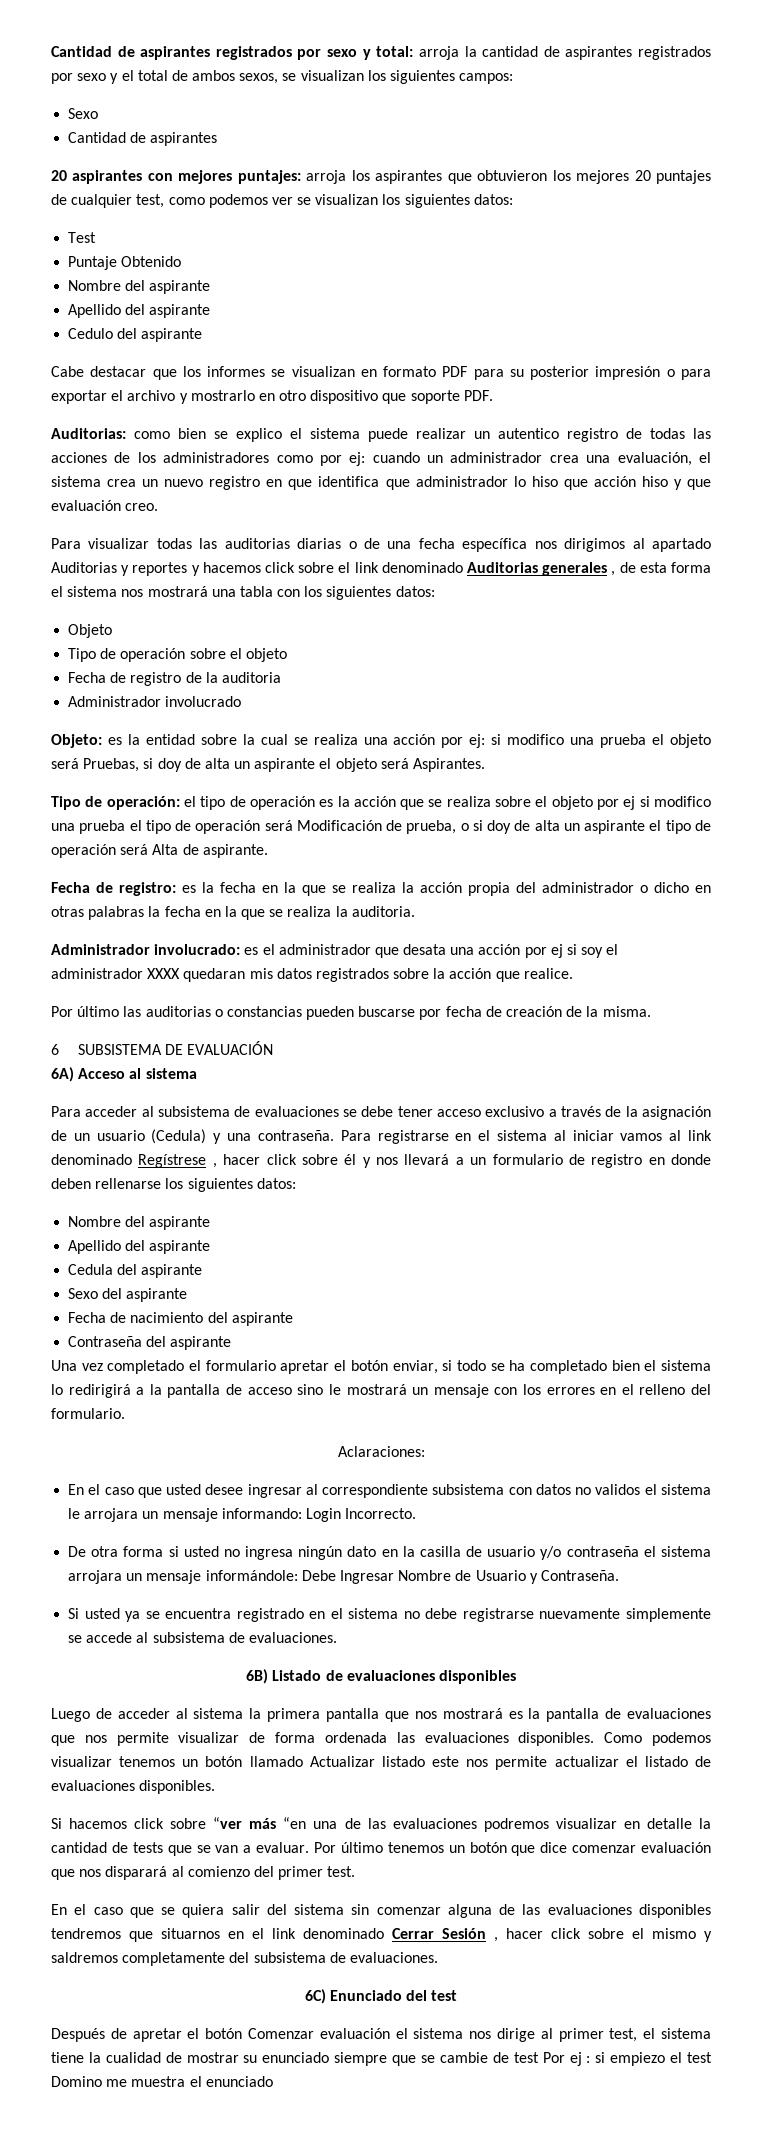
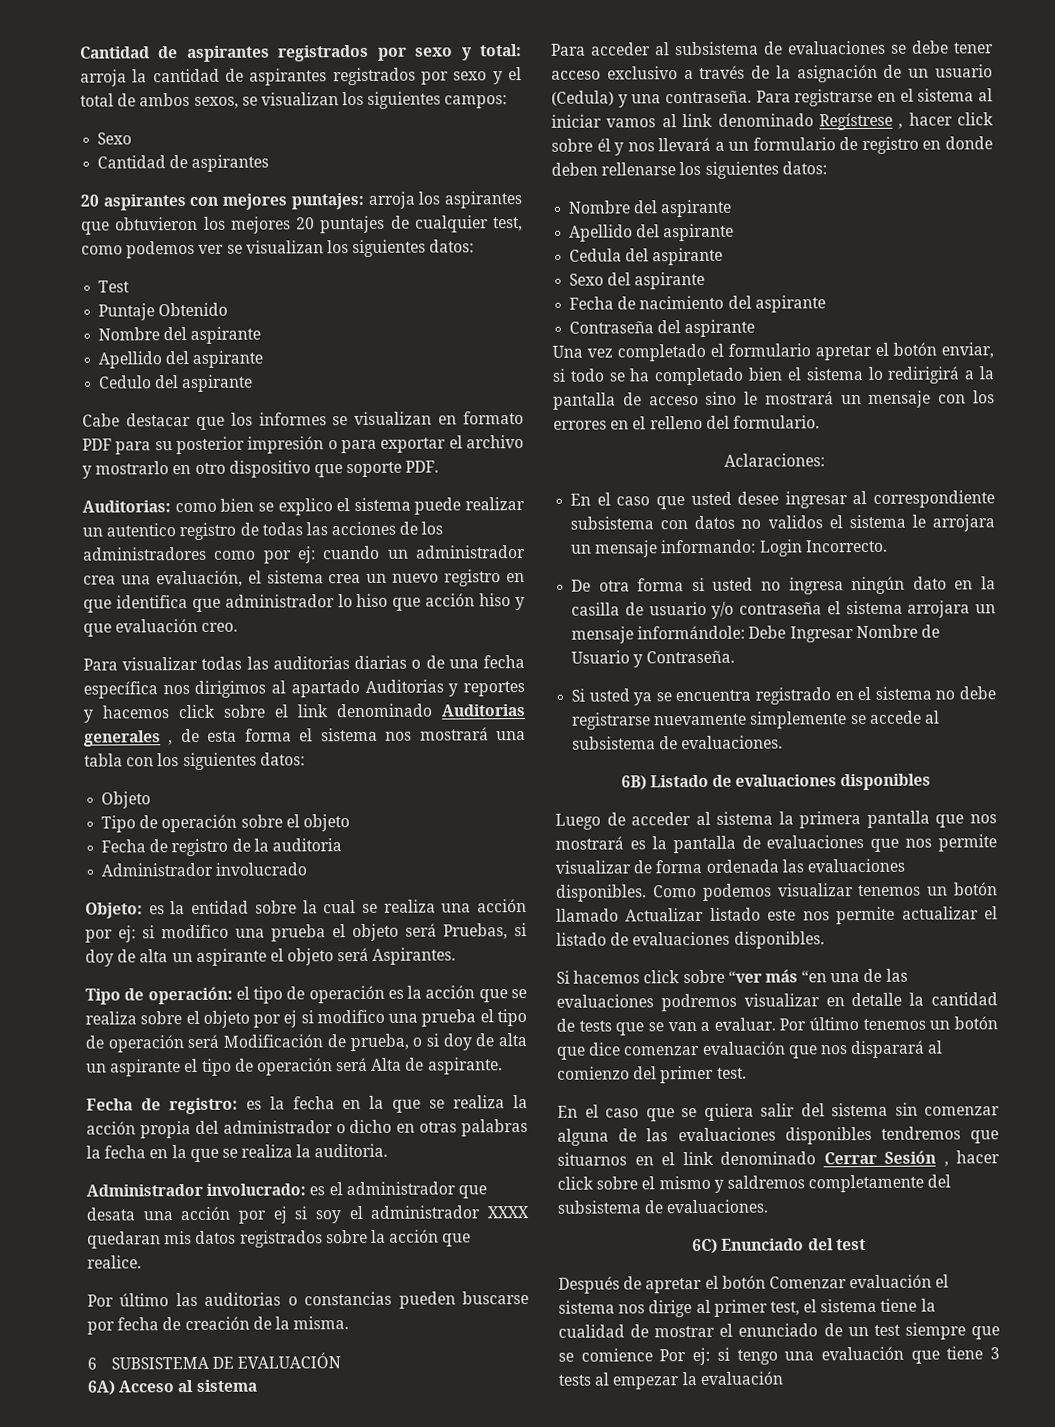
- Después de apretar el botón Comenzar evaluación el sistema nos dirige al primer test, el sistema tiene la cualidad de mostrar su enunciado siempre que se cambie de test Por ej : si empiezo el test Domino me muestra el enunciado
+ Después de apretar el botón Comenzar evaluación el sistema nos dirige al primer test, el sistema tiene la cualidad de mostrar el enunciado de un test siempre que se comience Por ej: si tengo una evaluación que tiene 3 tests al empezar la evaluación

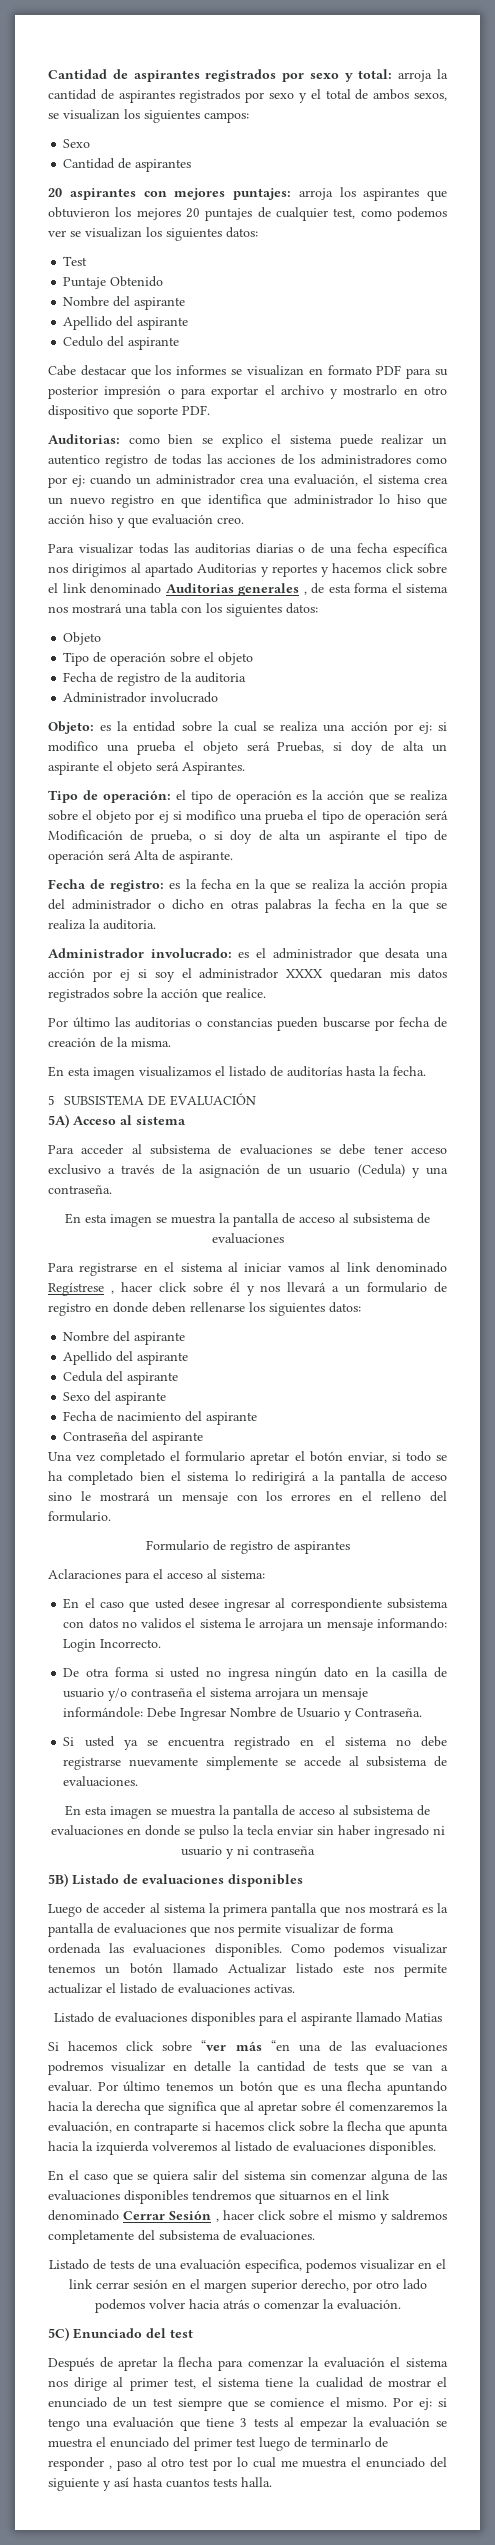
- 6 SUBSISTEMA DE EVALUACIÓN
+ En esta imagen visualizamos el listado de auditorías hasta la fecha.
+ 5 SUBSISTEMA DE EVALUACIÓN
- 6A) Acceso al sistema
+ 5A) Acceso al sistema
- Para acceder al subsistema de evaluaciones se debe tener acceso exclusivo a través de la asignación de un usuario (Cedula) y una contraseña. Para registrarse en el sistema al iniciar vamos al link denominado Regístrese , hacer click sobre él y nos llevará a un formulario de registro en donde deben rellenarse los siguientes datos:
+ Para acceder al subsistema de evaluaciones se debe tener acceso exclusivo a través de la asignación de un usuario (Cedula) y una contraseña.
+ En esta imagen se muestra la pantalla de acceso al subsistema de evaluaciones
+ Para registrarse en el sistema al iniciar vamos al link denominado Regístrese , hacer click sobre él y nos llevará a un formulario de registro en donde deben rellenarse los siguientes datos:
- Aclaraciones:
+ Formulario de registro de aspirantes
+ Aclaraciones para el acceso al sistema:
- 6B) Listado de evaluaciones disponibles
+ En esta imagen se muestra la pantalla de acceso al subsistema de evaluaciones en donde se pulso la tecla enviar sin haber ingresado ni usuario y ni contraseña
+ 5B) Listado de evaluaciones disponibles
- Como podemos visualizar tenemos un botón llamado Actualizar listado este nos permite actualizar el listado de evaluaciones disponibles.
+ Como podemos visualizar tenemos un botón llamado Actualizar listado este nos permite actualizar el listado de evaluaciones activas.
+ Listado de evaluaciones disponibles para el aspirante llamado Matias
- Por último tenemos un botón que dice comenzar evaluación que nos disparará al comienzo del primer test.
+ Por último tenemos un botón que es una flecha apuntando hacia la derecha que significa que al apretar sobre él comenzaremos la evaluación, en contraparte si hacemos click sobre la flecha que apunta hacia la izquierda volveremos al listado de evaluaciones disponibles.
- 6C) Enunciado del test
+ Listado de tests de una evaluación especifica, podemos visualizar en el link cerrar sesión en el margen superior derecho, por otro lado podemos volver hacia atrás o comenzar la evaluación.
+ 5C) Enunciado del test
- Después de apretar el botón Comenzar evaluación el sistema nos dirige al primer test, el sistema tiene la cualidad de mostrar el enunciado de un test siempre que se comience Por ej: si tengo una evaluación que tiene 3 tests al empezar la evaluación
+ Después de apretar la flecha para comenzar la evaluación el sistema nos dirige al primer test, el sistema tiene la cualidad de mostrar el enunciado de un test siempre que se comience el mismo. Por ej: si tengo una evaluación que tiene 3 tests al empezar la evaluación se muestra el enunciado del primer test luego de terminarlo de responder , paso al otro test por lo cual me muestra el enunciado del siguiente y así hasta cuantos tests halla.

